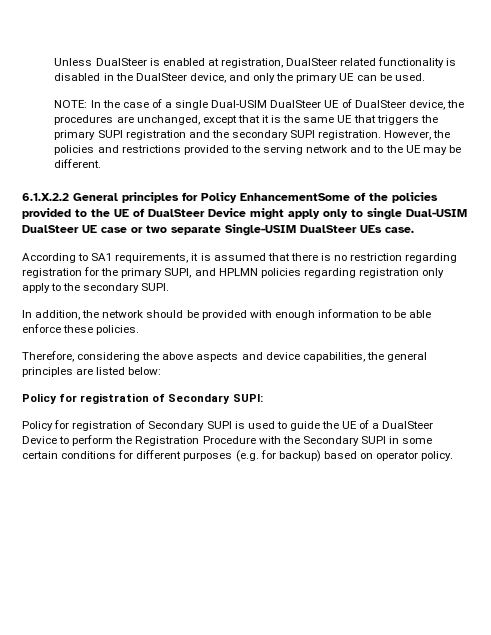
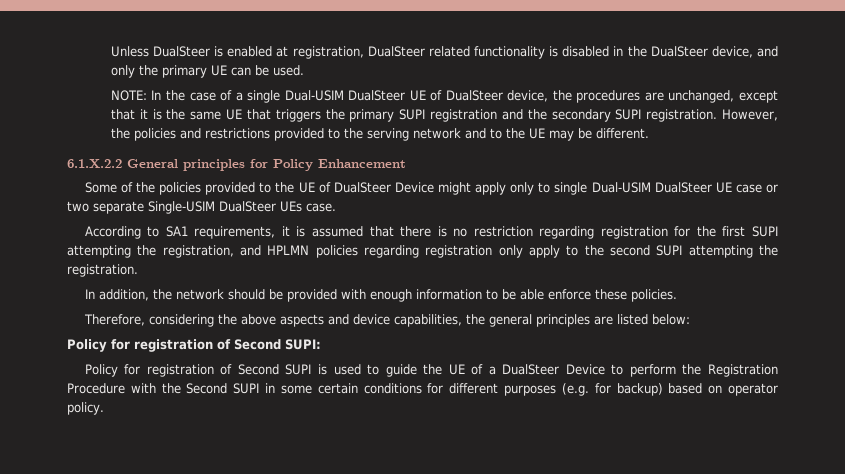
- 6.1.X.2.2 General principles for Policy EnhancementSome of the policies provided to the UE of DualSteer Device might apply only to single Dual-USIM DualSteer UE case or two separate Single-USIM DualSteer UEs case.
+ 6.1.X.2.2 General principles for Policy Enhancement
+ Some of the policies provided to the UE of DualSteer Device might apply only to single Dual-USIM DualSteer UE case or two separate Single-USIM DualSteer UEs case.
- According to SA1 requirements, it is assumed that there is no restriction regarding registration for the primary SUPI, and HPLMN policies regarding registration only apply to the secondary SUPI.
+ According to SA1 requirements, it is assumed that there is no restriction regarding registration for the first SUPI attempting the registration, and HPLMN policies regarding registration only apply to the second SUPI attempting the registration.
- Policy for registration of Secondary SUPI:
+ Policy for registration of Second SUPI:
- Policy for registration of Secondary SUPI is used to guide the UE of a DualSteer Device to perform the Registration Procedure with the Secondary SUPI in some certain conditions for different purposes (e.g. for backup) based on operator policy.
+ Policy for registration of Second SUPI is used to guide the UE of a DualSteer Device to perform the Registration Procedure with the Second SUPI in some certain conditions for different purposes (e.g. for backup) based on operator policy.

